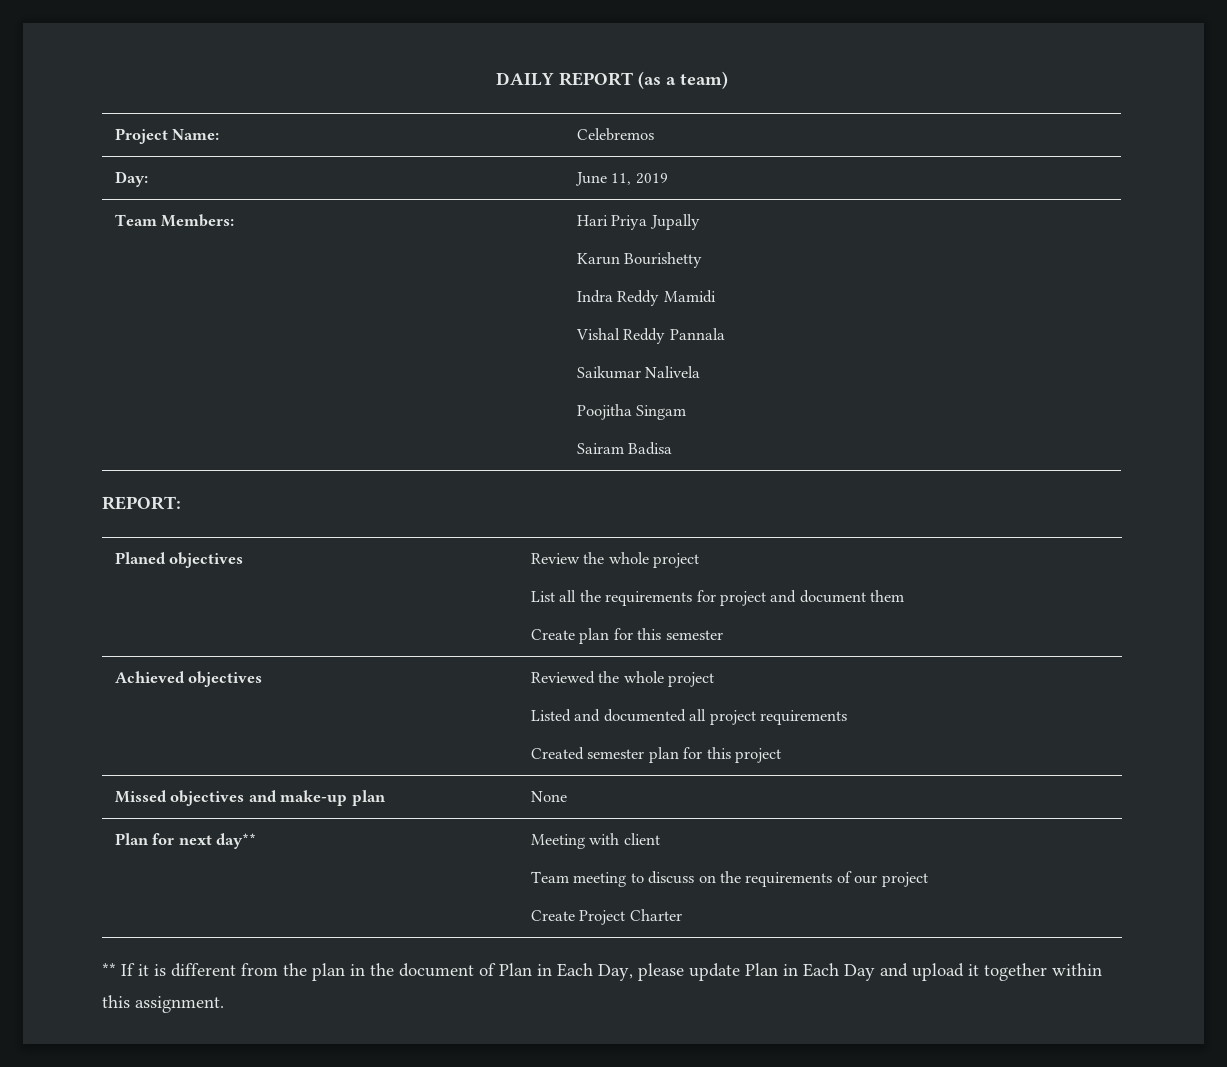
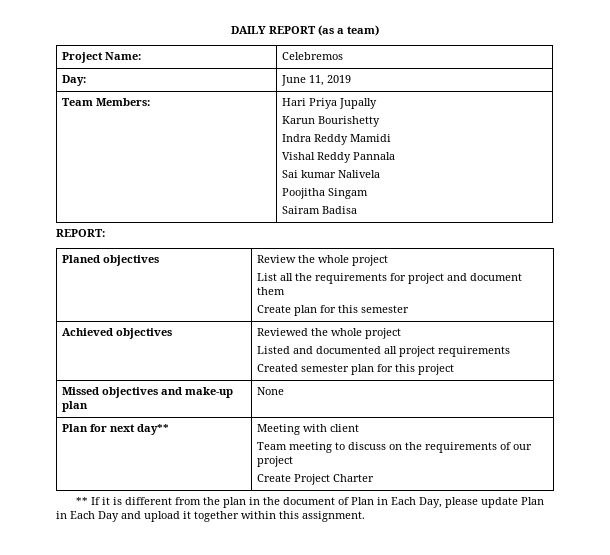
  Team Members: | Hari Priya Jupally
  Karun Bourishetty
  Indra Reddy Mamidi
  Vishal Reddy Pannala
- Saikumar Nalivela
+ Sai kumar Nalivela

